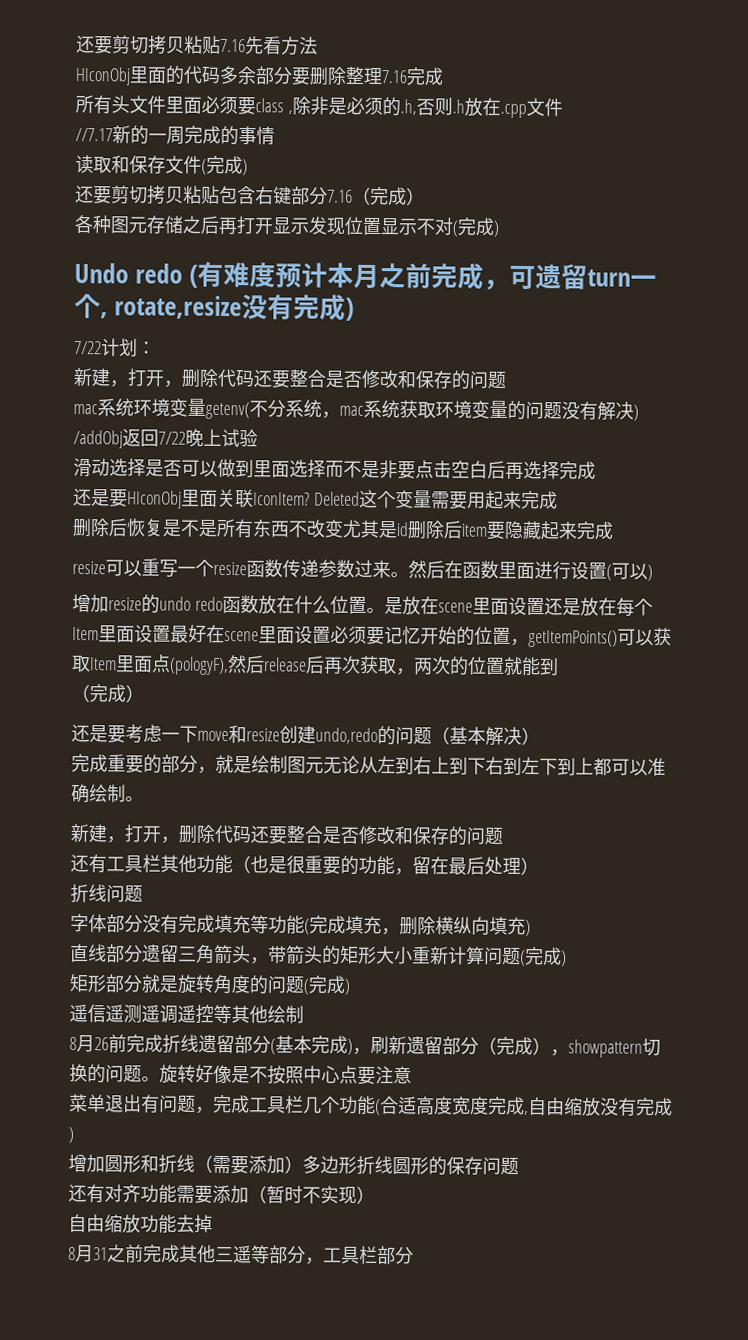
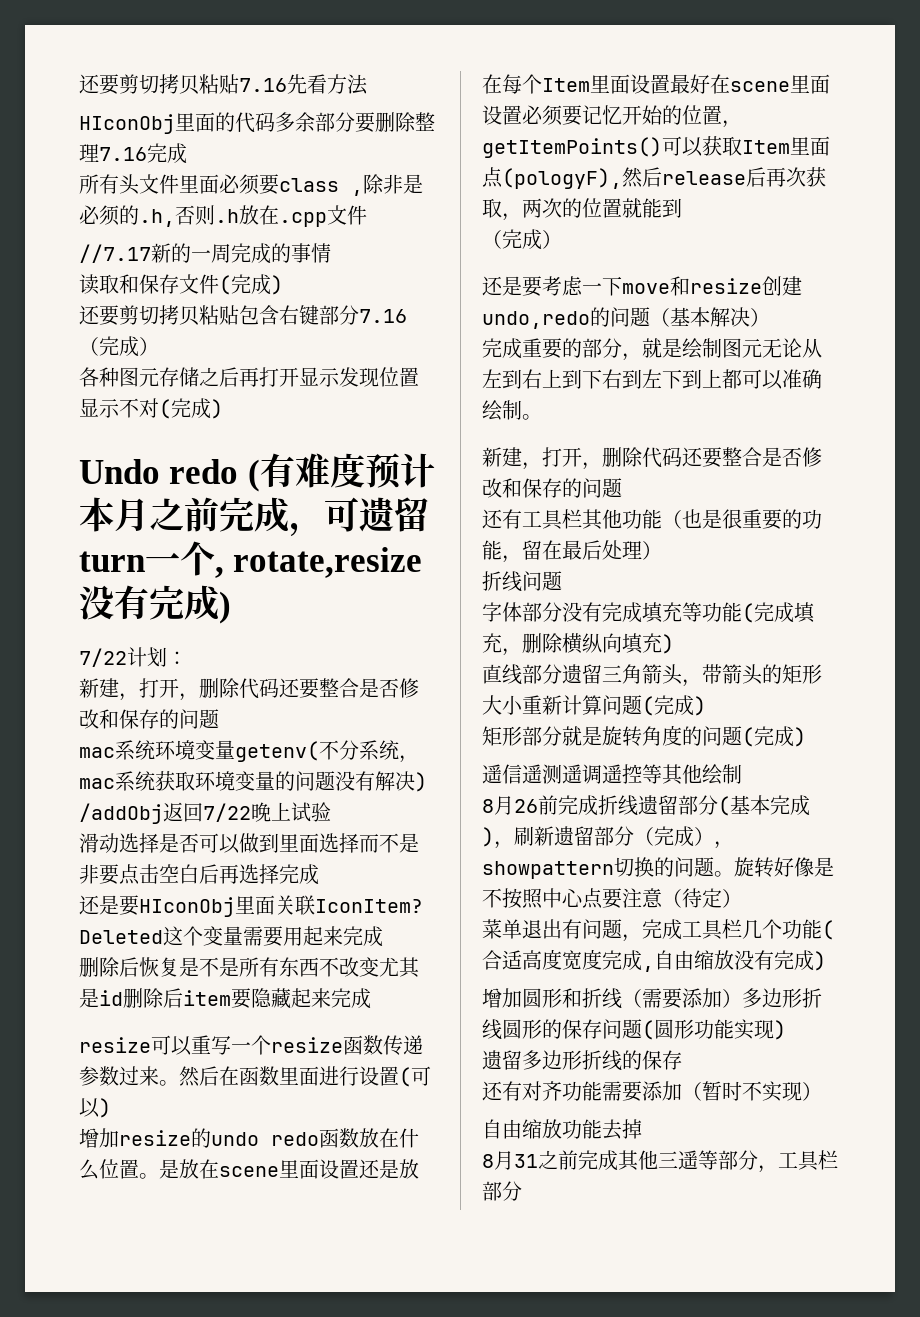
- 旋转好像是不按照中心点要注意
+ 旋转好像是不按照中心点要注意（待定）
- 增加圆形和折线（需要添加）多边形折线圆形的保存问题
+ 增加圆形和折线（需要添加）多边形折线圆形的保存问题(圆形功能实现)
+ 遗留多边形折线的保存

